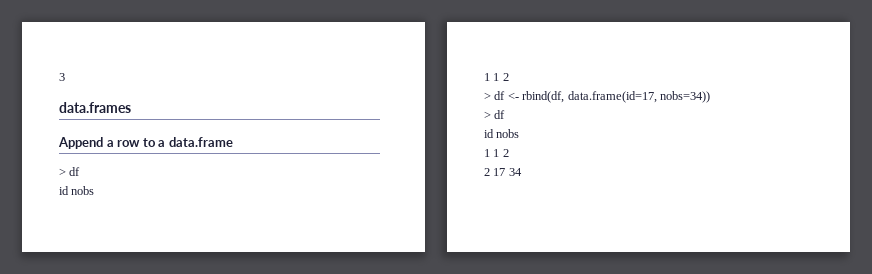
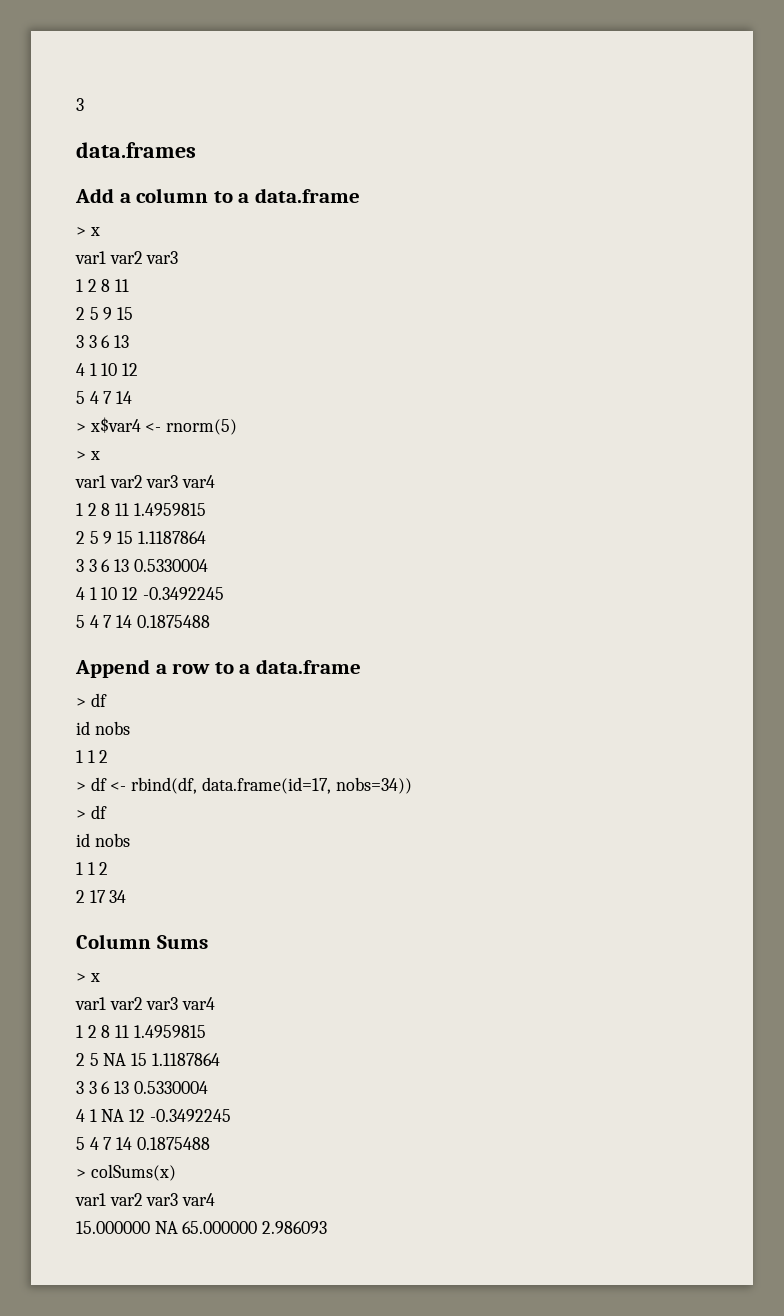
+ Add a column to a data.frame
+ > x
+ var1 var2 var3
+ 1 2 8 11
+ 2 5 9 15
+ 3 3 6 13
+ 4 1 10 12
+ 5 4 7 14
+ > x$var4 <- rnorm(5)
+ > x
+ var1 var2 var3 var4
+ 1 2 8 11 1.4959815
+ 2 5 9 15 1.1187864
+ 3 3 6 13 0.5330004
+ 4 1 10 12 -0.3492245
+ 5 4 7 14 0.1875488
+ Column Sums
+ > x
+ var1 var2 var3 var4
+ 1 2 8 11 1.4959815
+ 2 5 NA 15 1.1187864
+ 3 3 6 13 0.5330004
+ 4 1 NA 12 -0.3492245
+ 5 4 7 14 0.1875488
+ > colSums(x)
+ var1 var2 var3 var4
+ 15.000000 NA 65.000000 2.986093

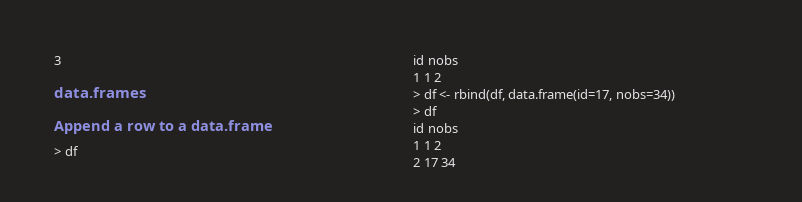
- Add a column to a data.frame
- > x
- var1 var2 var3
- 1 2 8 11
- 2 5 9 15
- 3 3 6 13
- 4 1 10 12
- 5 4 7 14
- > x$var4 <- rnorm(5)
- > x
- var1 var2 var3 var4
- 1 2 8 11 1.4959815
- 2 5 9 15 1.1187864
- 3 3 6 13 0.5330004
- 4 1 10 12 -0.3492245
- 5 4 7 14 0.1875488
- Column Sums
- > x
- var1 var2 var3 var4
- 1 2 8 11 1.4959815
- 2 5 NA 15 1.1187864
- 3 3 6 13 0.5330004
- 4 1 NA 12 -0.3492245
- 5 4 7 14 0.1875488
- > colSums(x)
- var1 var2 var3 var4
- 15.000000 NA 65.000000 2.986093

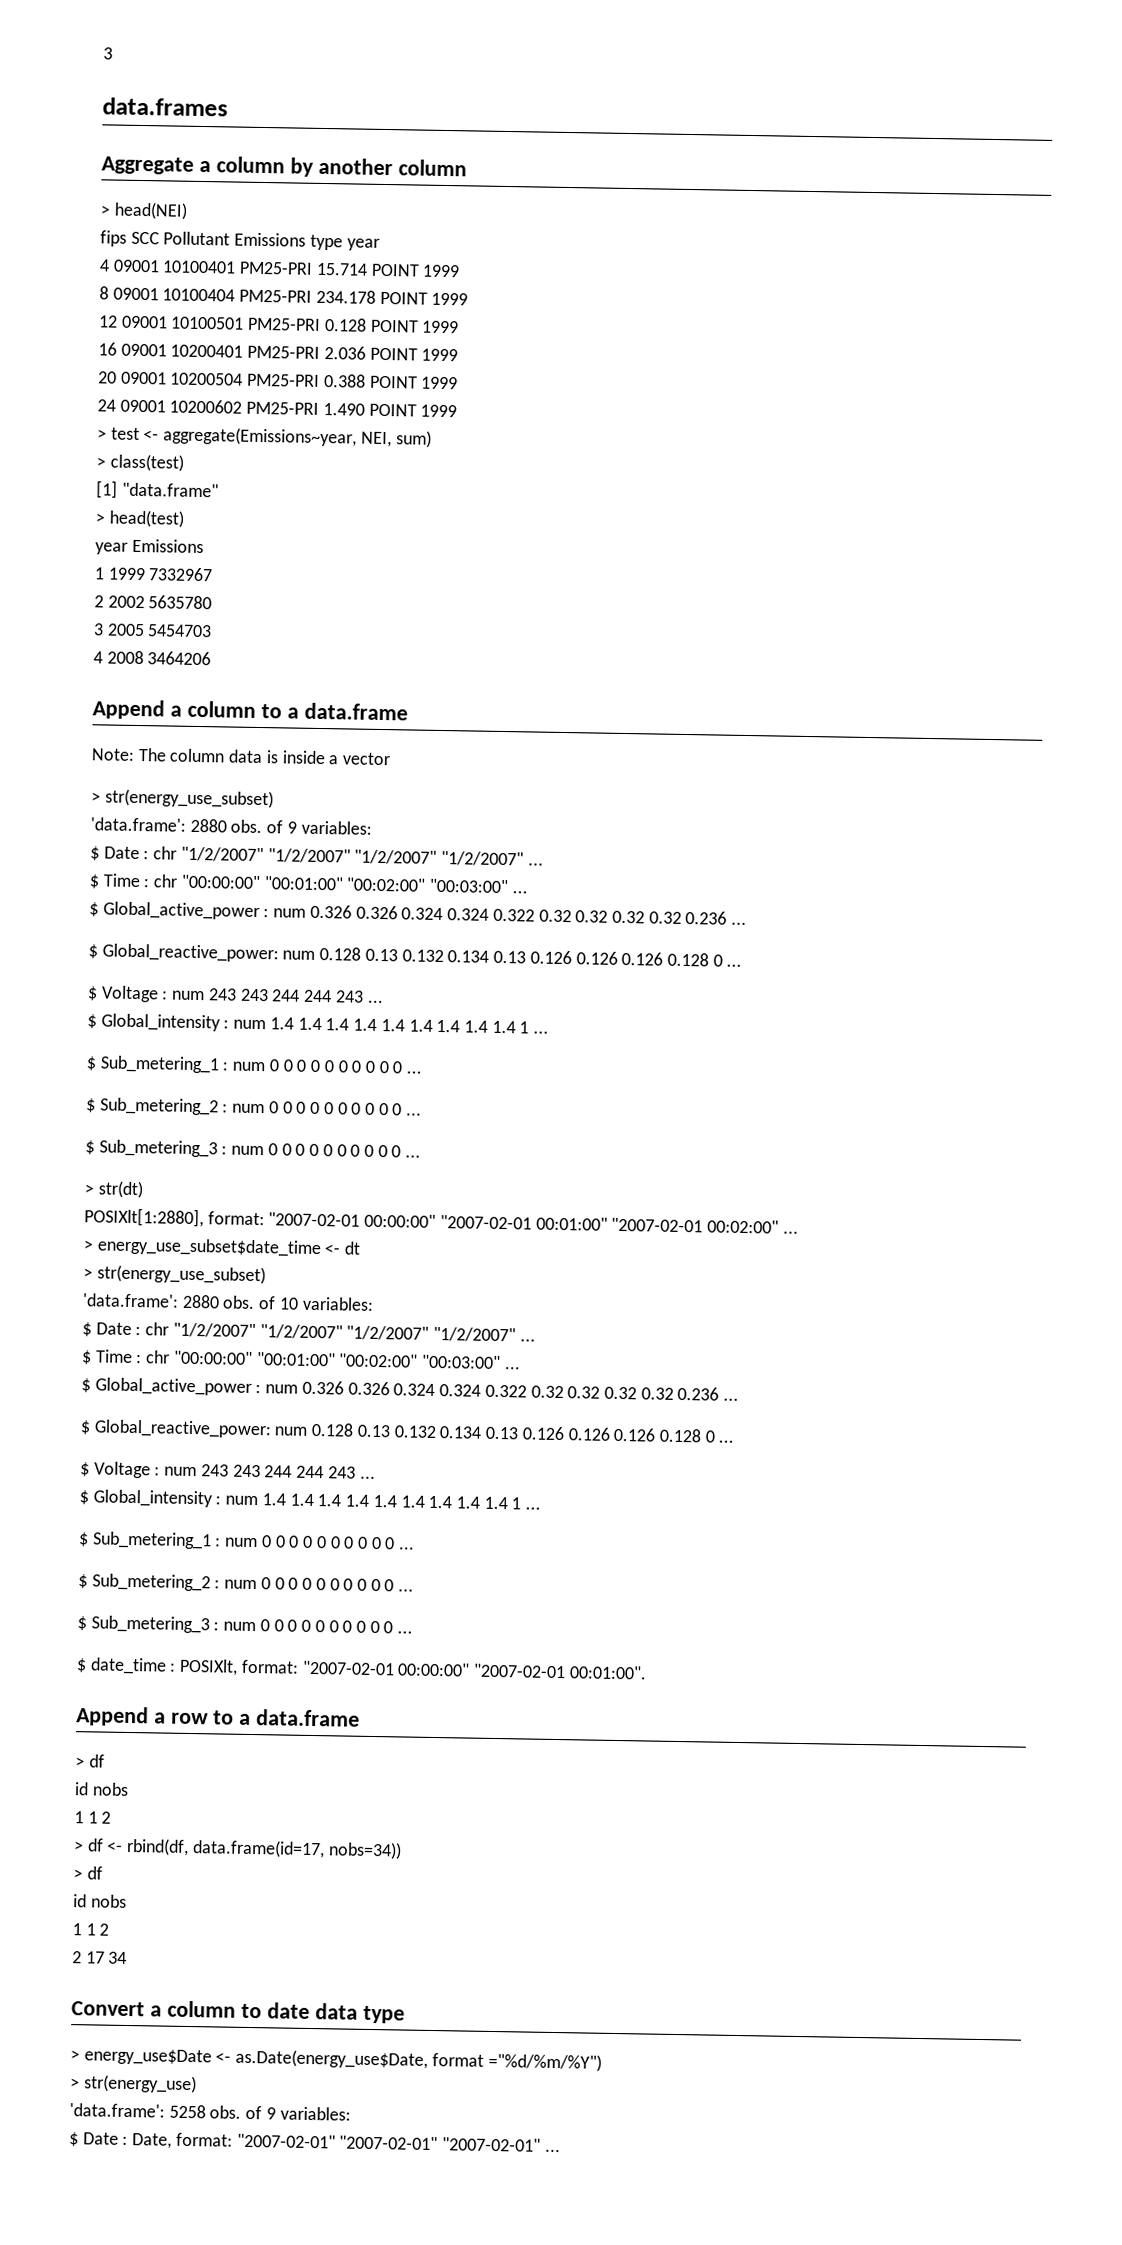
+ Aggregate a column by another column
+ > head(NEI)
+ fips SCC Pollutant Emissions type year
+ 4 09001 10100401 PM25-PRI 15.714 POINT 1999
+ 8 09001 10100404 PM25-PRI 234.178 POINT 1999
+ 12 09001 10100501 PM25-PRI 0.128 POINT 1999
+ 16 09001 10200401 PM25-PRI 2.036 POINT 1999
+ 20 09001 10200504 PM25-PRI 0.388 POINT 1999
+ 24 09001 10200602 PM25-PRI 1.490 POINT 1999
+ > test <- aggregate(Emissions~year, NEI, sum)
+ > class(test)
+ [1] "data.frame"
+ > head(test)
+ year Emissions
+ 1 1999 7332967
+ 2 2002 5635780
+ 3 2005 5454703
+ 4 2008 3464206
+ Append a column to a data.frame
+ Note: The column data is inside a vector
+ > str(energy_use_subset)
+ 'data.frame': 2880 obs. of 9 variables:
+ $ Date : chr "1/2/2007" "1/2/2007" "1/2/2007" "1/2/2007" ...
+ $ Time : chr "00:00:00" "00:01:00" "00:02:00" "00:03:00" ...
+ $ Global_active_power : num 0.326 0.326 0.324 0.324 0.322 0.32 0.32 0.32 0.32 0.236 ...
+ $ Global_reactive_power: num 0.128 0.13 0.132 0.134 0.13 0.126 0.126 0.126 0.128 0 ...
+ $ Voltage : num 243 243 244 244 243 ...
+ $ Global_intensity : num 1.4 1.4 1.4 1.4 1.4 1.4 1.4 1.4 1.4 1 ...
+ $ Sub_metering_1 : num 0 0 0 0 0 0 0 0 0 0 ...
+ $ Sub_metering_2 : num 0 0 0 0 0 0 0 0 0 0 ...
+ $ Sub_metering_3 : num 0 0 0 0 0 0 0 0 0 0 ...
+ > str(dt)
+ POSIXlt[1:2880], format: "2007-02-01 00:00:00" "2007-02-01 00:01:00" "2007-02-01 00:02:00" ...
+ > energy_use_subset$date_time <- dt
+ > str(energy_use_subset)
+ 'data.frame': 2880 obs. of 10 variables:
+ $ Date : chr "1/2/2007" "1/2/2007" "1/2/2007" "1/2/2007" ...
+ $ Time : chr "00:00:00" "00:01:00" "00:02:00" "00:03:00" ...
+ $ Global_active_power : num 0.326 0.326 0.324 0.324 0.322 0.32 0.32 0.32 0.32 0.236 ...
+ $ Global_reactive_power: num 0.128 0.13 0.132 0.134 0.13 0.126 0.126 0.126 0.128 0 ...
+ $ Voltage : num 243 243 244 244 243 ...
+ $ Global_intensity : num 1.4 1.4 1.4 1.4 1.4 1.4 1.4 1.4 1.4 1 ...
+ $ Sub_metering_1 : num 0 0 0 0 0 0 0 0 0 0 ...
+ $ Sub_metering_2 : num 0 0 0 0 0 0 0 0 0 0 ...
+ $ Sub_metering_3 : num 0 0 0 0 0 0 0 0 0 0 ...
+ $ date_time : POSIXlt, format: "2007-02-01 00:00:00" "2007-02-01 00:01:00".
+ Convert a column to date data type
+ > energy_use$Date <- as.Date(energy_use$Date, format ="%d/%m/%Y")
+ > str(energy_use)
+ 'data.frame': 5258 obs. of 9 variables:
+ $ Date : Date, format: "2007-02-01" "2007-02-01" "2007-02-01" ...

